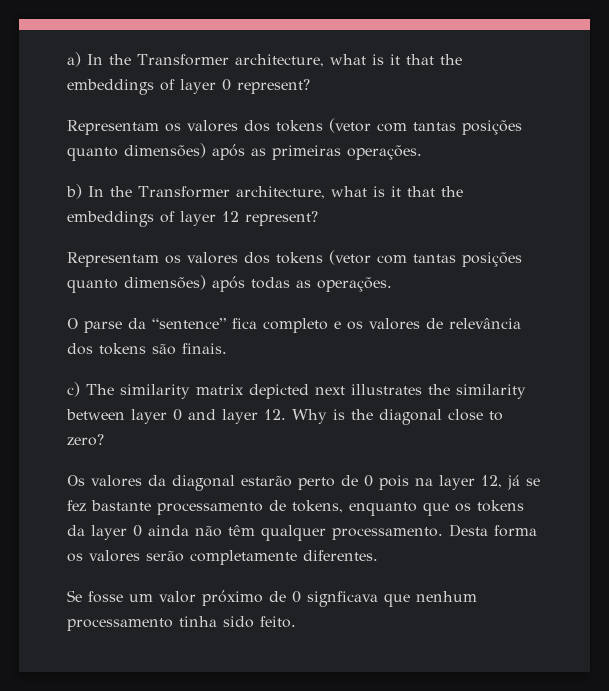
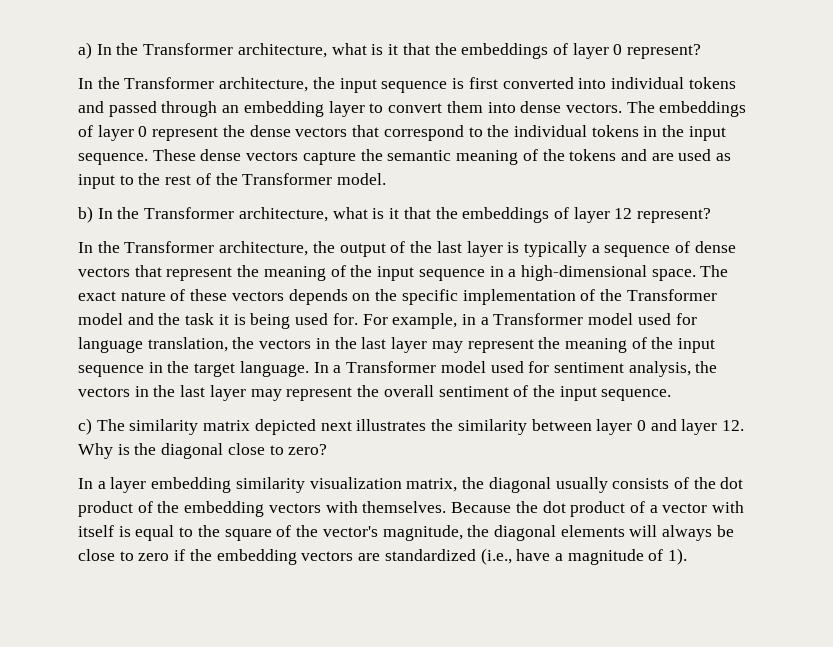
- Representam os valores dos tokens (vetor com tantas posições quanto dimensões) após as primeiras operações.
+ In the Transformer architecture, the input sequence is first converted into individual tokens and passed through an embedding layer to convert them into dense vectors. The embeddings of layer 0 represent the dense vectors that correspond to the individual tokens in the input sequence. These dense vectors capture the semantic meaning of the tokens and are used as input to the rest of the Transformer model.
- Representam os valores dos tokens (vetor com tantas posições quanto dimensões) após todas as operações.
- O parse da “sentence” fica completo e os valores de relevância dos tokens são finais.
+ In the Transformer architecture, the output of the last layer is typically a sequence of dense vectors that represent the meaning of the input sequence in a high-dimensional space. The exact nature of these vectors depends on the specific implementation of the Transformer model and the task it is being used for. For example, in a Transformer model used for language translation, the vectors in the last layer may represent the meaning of the input sequence in the target language. In a Transformer model used for sentiment analysis, the vectors in the last layer may represent the overall sentiment of the input sequence.
- Os valores da diagonal estarão perto de 0 pois na layer 12, já se fez bastante processamento de tokens, enquanto que os tokens da layer 0 ainda não têm qualquer processamento. Desta forma os valores serão completamente diferentes.
- Se fosse um valor próximo de 0 signficava que nenhum processamento tinha sido feito.
+ In a layer embedding similarity visualization matrix, the diagonal usually consists of the dot product of the embedding vectors with themselves. Because the dot product of a vector with itself is equal to the square of the vector's magnitude, the diagonal elements will always be close to zero if the embedding vectors are standardized (i.e., have a magnitude of 1).

